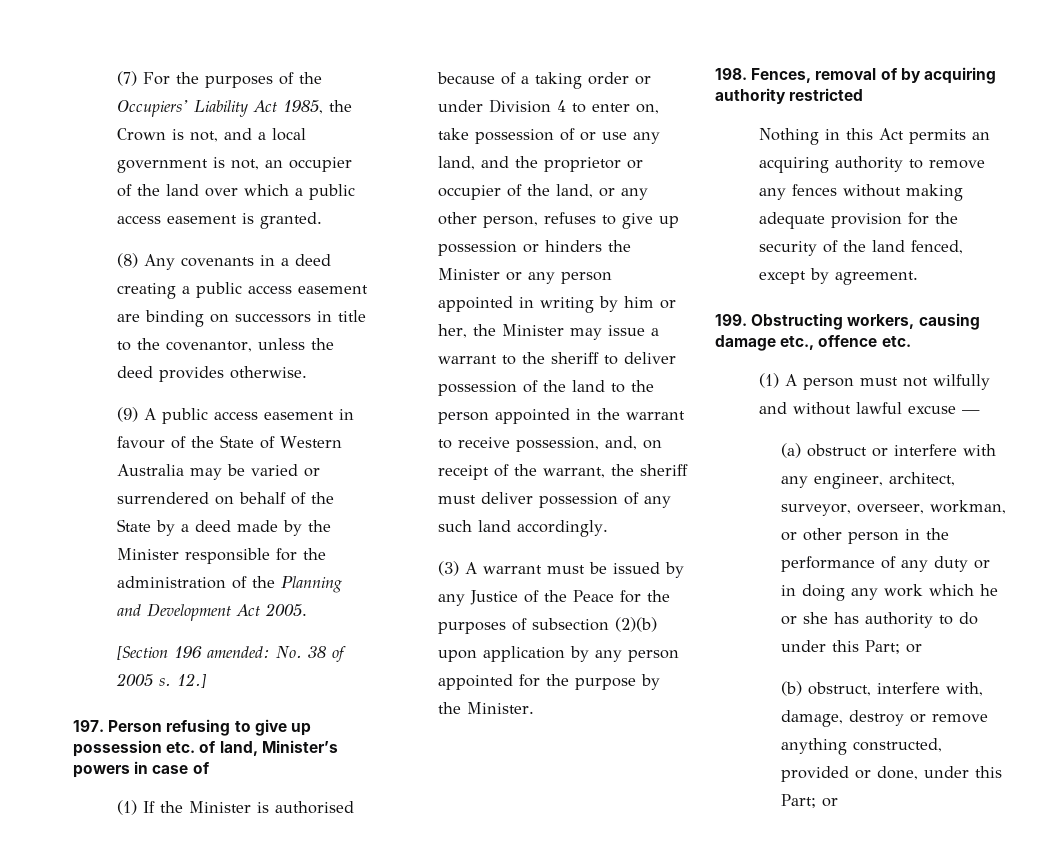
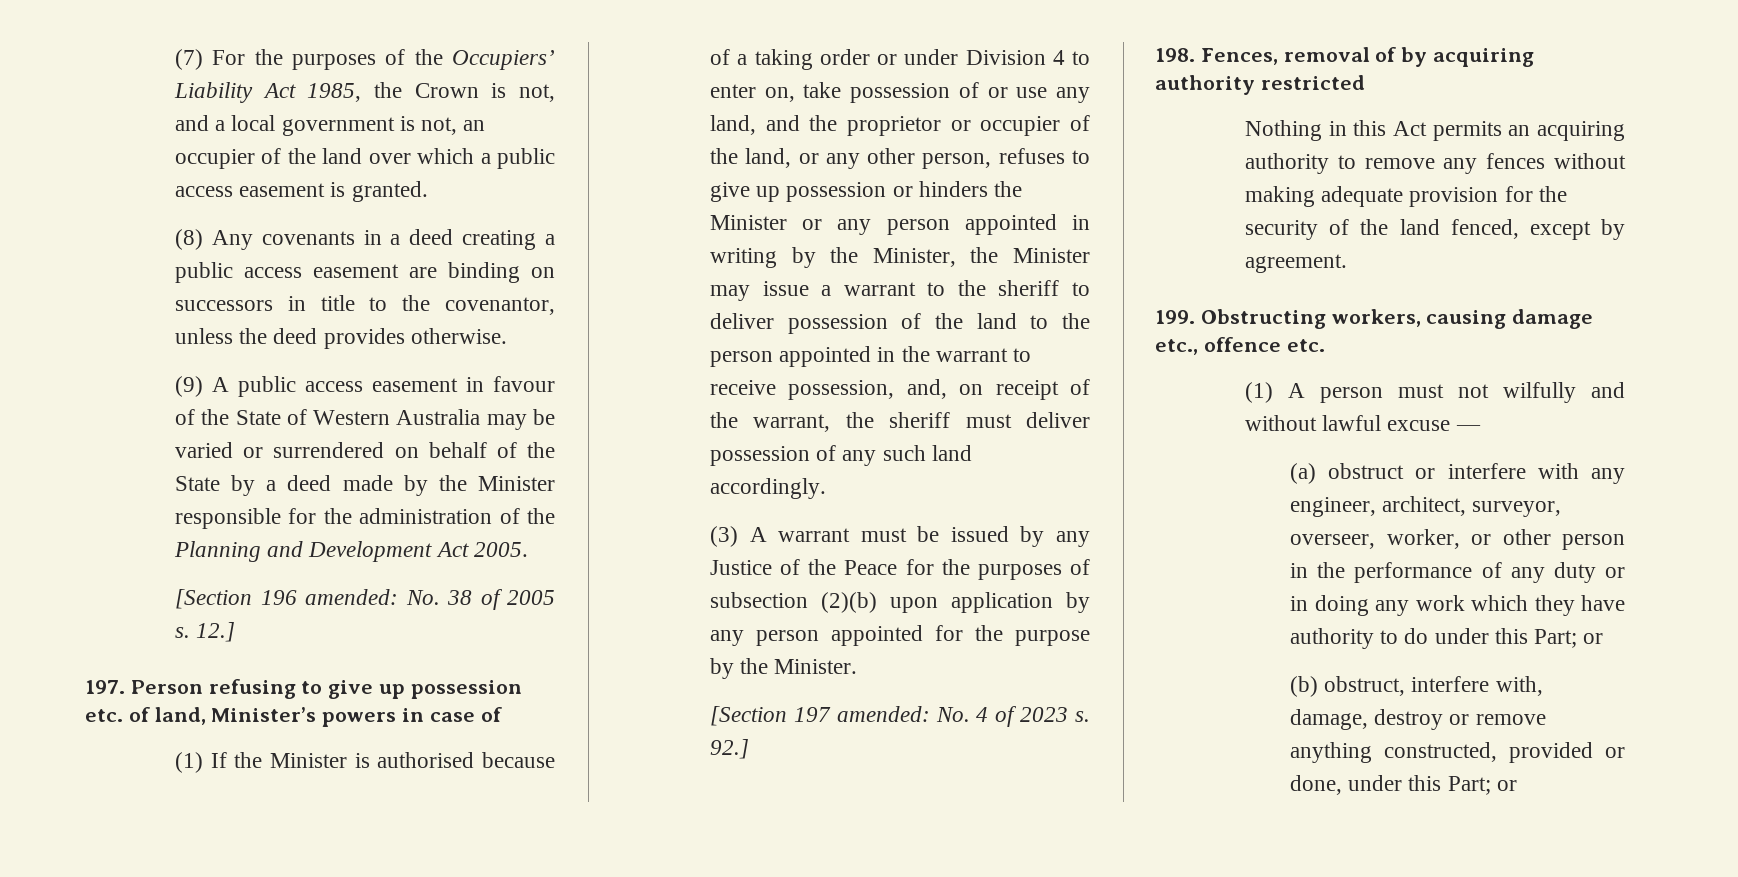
- (1) If the Minister is authorised because of a taking order or under Division 4 to enter on, take possession of or use any land, and the proprietor or occupier of the land, or any other person, refuses to give up possession or hinders the Minister or any person appointed in writing by him or her, the Minister may issue a warrant to the sheriff to deliver possession of the land to the person appointed in the warrant to receive possession, and, on receipt of the warrant, the sheriff must deliver possession of any such land accordingly.
+ (1) If the Minister is authorised because of a taking order or under Division 4 to enter on, take possession of or use any land, and the proprietor or occupier of the land, or any other person, refuses to give up possession or hinders the Minister or any person appointed in writing by the Minister, the Minister may issue a warrant to the sheriff to deliver possession of the land to the person appointed in the warrant to receive possession, and, on receipt of the warrant, the sheriff must deliver possession of any such land accordingly.
+ [Section 197 amended: No. 4 of 2023 s. 92.]
- (a) obstruct or interfere with any engineer, architect, surveyor, overseer, workman, or other person in the performance of any duty or in doing any work which he or she has authority to do under this Part; or
+ (a) obstruct or interfere with any engineer, architect, surveyor, overseer, worker, or other person in the performance of any duty or in doing any work which they have authority to do under this Part; or

